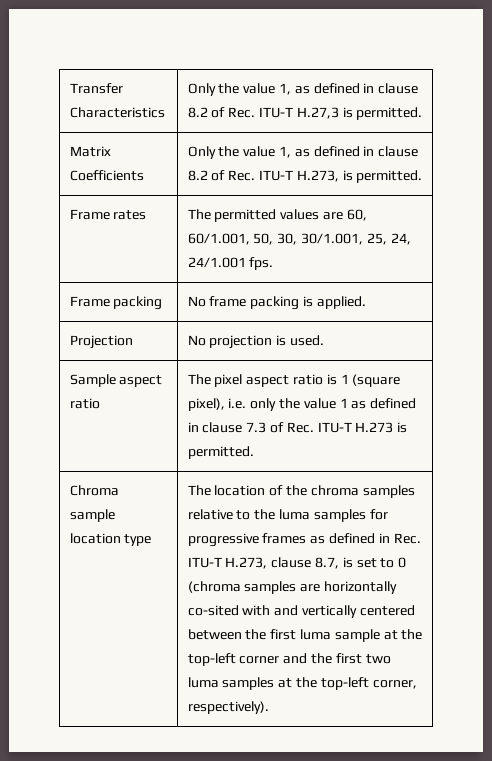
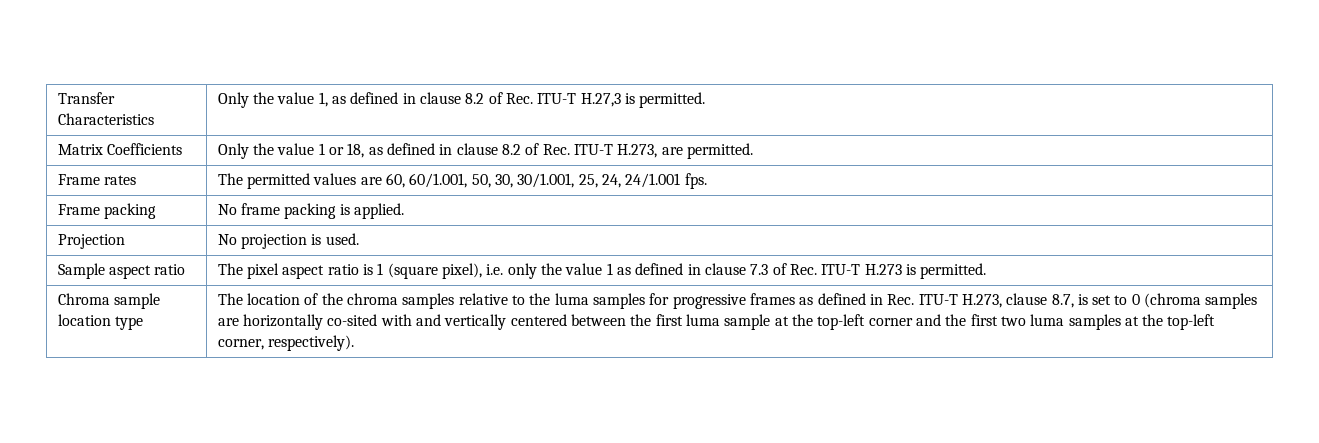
- Matrix Coefficients | Only the value 1, as defined in clause 8.2 of Rec. ITU-T H.273, is permitted.
+ Matrix Coefficients | Only the value 1 or 18, as defined in clause 8.2 of Rec. ITU-T H.273, are permitted.

